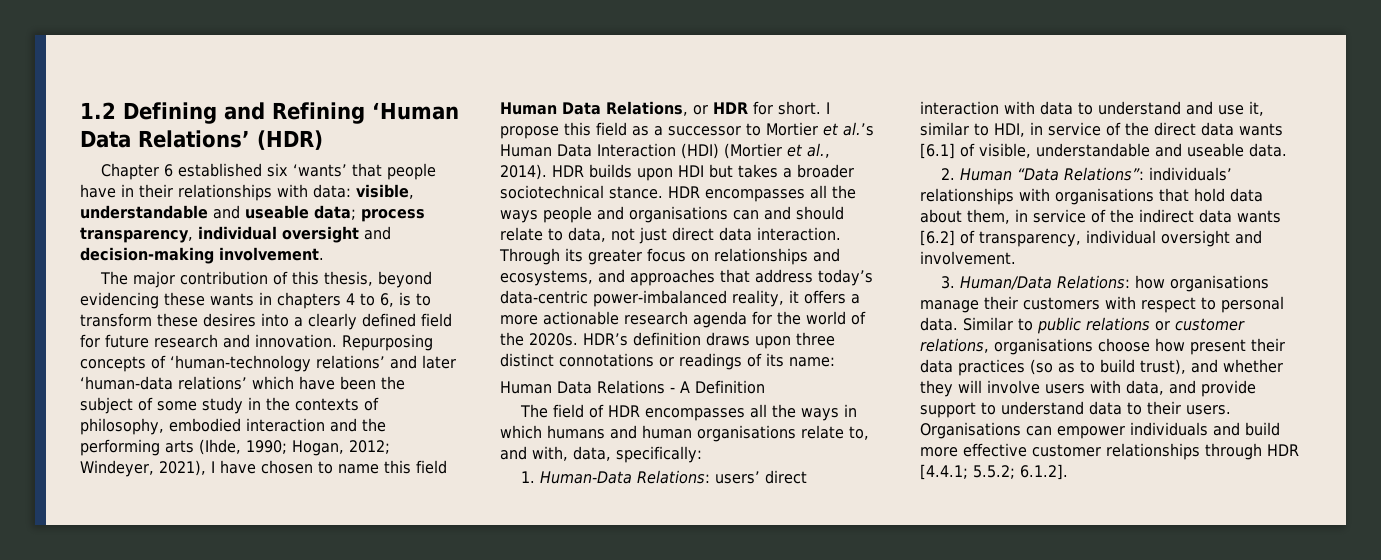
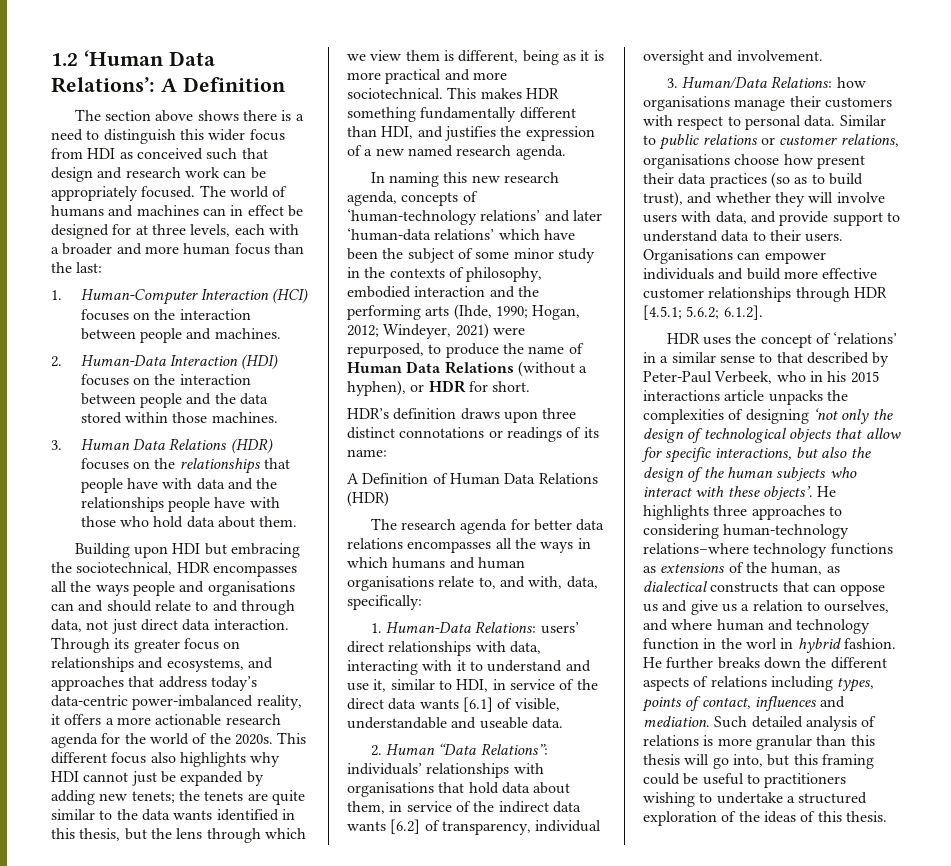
- 1.2 Defining and Refining ‘Human Data Relations’ (HDR)
- Chapter 6 established six ‘wants’ that people have in their relationships with data: visible, understandable and useable data; process transparency, individual oversight and decision-making involvement.
- The major contribution of this thesis, beyond evidencing these wants in chapters 4 to 6, is to transform these desires into a clearly defined field for future research and innovation. Repurposing concepts of ‘human-technology relations’ and later ‘human-data relations’ which have been the subject of some study in the contexts of philosophy, embodied interaction and the performing arts (Ihde, 1990; Hogan, 2012; Windeyer, 2021), I have chosen to name this field Human Data Relations, or HDR for short. I propose this field as a successor to Mortier et al.’s Human Data Interaction (HDI) (Mortier et al., 2014). HDR builds upon HDI but takes a broader sociotechnical stance. HDR encompasses all the ways people and organisations can and should relate to data, not just direct data interaction.
+ 1.2 ‘Human Data Relations’: A Definition
+ The section above shows there is a need to distinguish this wider focus from HDI as conceived such that design and research work can be appropriately focused. The world of humans and machines can in effect be designed for at three levels, each with a broader and more human focus than the last:
+ 1. Human-Computer Interaction (HCI) focuses on the interaction between people and machines.
+ 2. Human-Data Interaction (HDI) focuses on the interaction between people and the data stored within those machines.
+ 3. Human Data Relations (HDR) focuses on the relationships that people have with data and the relationships people have with those who hold data about them.
+ Building upon HDI but embracing the sociotechnical, HDR encompasses all the ways people and organisations can and should relate to and through data, not just direct data interaction.
- Through its greater focus on relationships and ecosystems, and approaches that address today’s data-centric power-imbalanced reality, it offers a more actionable research agenda for the world of the 2020s. HDR’s definition draws upon three distinct connotations or readings of its name:
+ Through its greater focus on relationships and ecosystems, and approaches that address today’s data-centric power-imbalanced reality, it offers a more actionable research agenda for the world of the 2020s. This different focus also highlights why HDI cannot just be expanded by adding new tenets; the tenets are quite similar to the data wants identified in this thesis, but the lens through which we view them is different, being as it is more practical and more sociotechnical. This makes HDR something fundamentally different than HDI, and justifies the expression of a new named research agenda.
+ In naming this new research agenda, concepts of ‘human-technology relations’ and later ‘human-data relations’ which have been the subject of some minor study in the contexts of philosophy, embodied interaction and the performing arts (Ihde, 1990; Hogan, 2012; Windeyer, 2021) were repurposed, to produce the name of Human Data Relations (without a hyphen), or HDR for short.
+ HDR’s definition draws upon three distinct connotations or readings of its name:
- Human Data Relations - A Definition
- The field of HDR encompasses all the ways in which humans and human organisations relate to, and with, data, specifically:
+ A Definition of Human Data Relations (HDR)
+ The research agenda for better data relations encompasses all the ways in which humans and human organisations relate to, and with, data, specifically:
- 1. Human-Data Relations: users’ direct interaction with data to understand and use it, similar to HDI, in service of the direct data wants [6.1] of visible, understandable and useable data.
+ 1. Human-Data Relations: users’ direct relationships with data, interacting with it to understand and use it, similar to HDI, in service of the direct data wants [6.1] of visible, understandable and useable data.
- Organisations can empower individuals and build more effective customer relationships through HDR [4.4.1; 5.5.2; 6.1.2].
+ Organisations can empower individuals and build more effective customer relationships through HDR [4.5.1; 5.6.2; 6.1.2].
+ HDR uses the concept of ‘relations’ in a similar sense to that described by Peter-Paul Verbeek, who in his 2015 interactions article unpacks the complexities of designing ‘not only the design of technological objects that allow for specific interactions, but also the design of the human subjects who interact with these objects’. He highlights three approaches to considering human-technology relations–where technology functions as extensions of the human, as dialectical constructs that can oppose us and give us a relation to ourselves, and where human and technology function in the worl in hybrid fashion. He further breaks down the different aspects of relations including types, points of contact, influences and mediation. Such detailed analysis of relations is more granular than this thesis will go into, but this framing could be useful to practitioners wishing to undertake a structured exploration of the ideas of this thesis.

